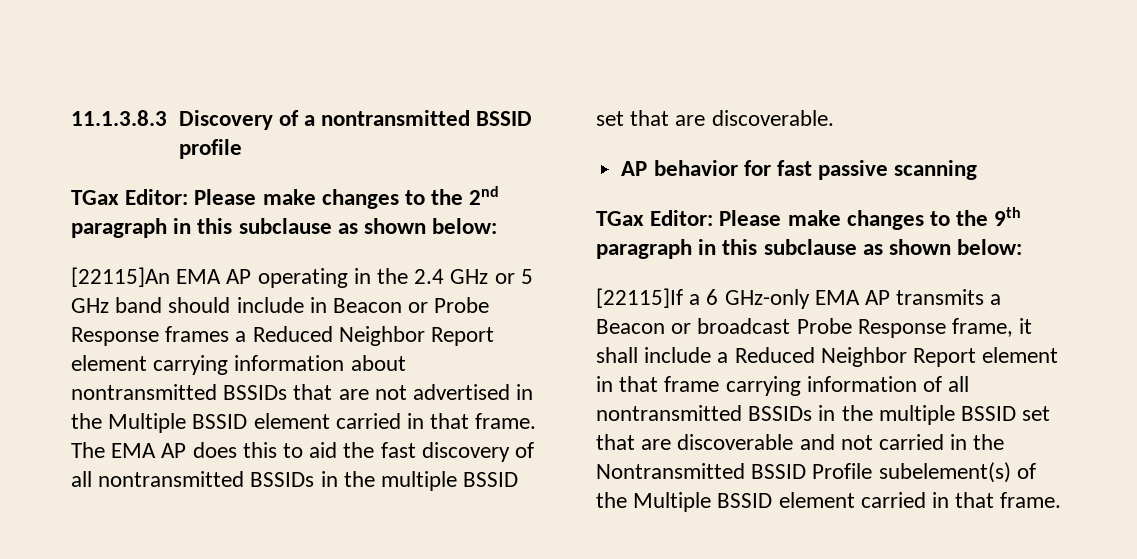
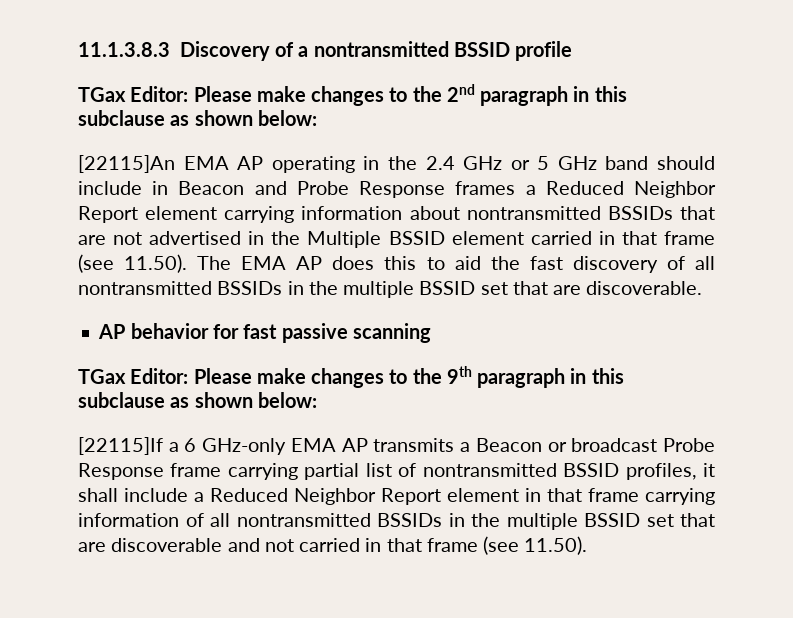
- [22115]An EMA AP operating in the 2.4 GHz or 5 GHz band should include in Beacon or Probe Response frames a Reduced Neighbor Report element carrying information about nontransmitted BSSIDs that are not advertised in the Multiple BSSID element carried in that frame. The EMA AP does this to aid the fast discovery of all nontransmitted BSSIDs in the multiple BSSID set that are discoverable.
+ [22115]An EMA AP operating in the 2.4 GHz or 5 GHz band should include in Beacon and Probe Response frames a Reduced Neighbor Report element carrying information about nontransmitted BSSIDs that are not advertised in the Multiple BSSID element carried in that frame (see 11.50). The EMA AP does this to aid the fast discovery of all nontransmitted BSSIDs in the multiple BSSID set that are discoverable.
- [22115]If a 6 GHz-only EMA AP transmits a Beacon or broadcast Probe Response frame, it shall include a Reduced Neighbor Report element in that frame carrying information of all nontransmitted BSSIDs in the multiple BSSID set that are discoverable and not carried in the Nontransmitted BSSID Profile subelement(s) of the Multiple BSSID element carried in that frame.
+ [22115]If a 6 GHz-only EMA AP transmits a Beacon or broadcast Probe Response frame carrying partial list of nontransmitted BSSID profiles, it shall include a Reduced Neighbor Report element in that frame carrying information of all nontransmitted BSSIDs in the multiple BSSID set that are discoverable and not carried in that frame (see 11.50).

